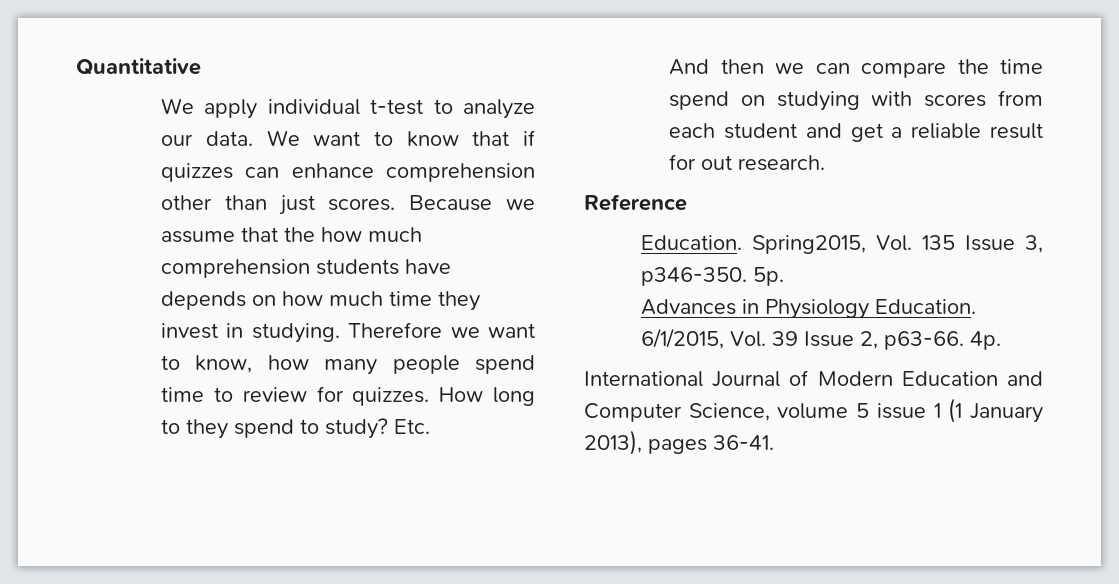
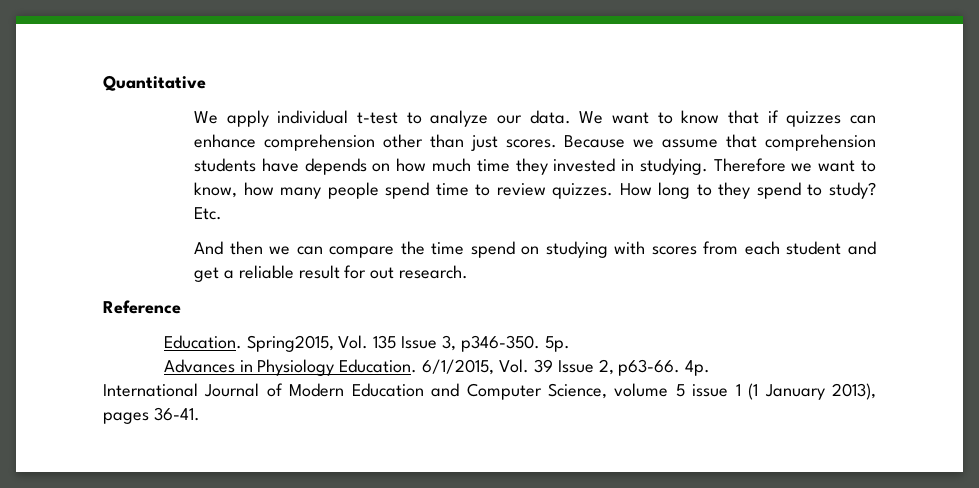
- Because we assume that the how much comprehension students have depends on how much time they invest in studying.
+ Because we assume that comprehension students have depends on how much time they invested in studying.
- Therefore we want to know, how many people spend time to review for quizzes.
+ Therefore we want to know, how many people spend time to review quizzes.

